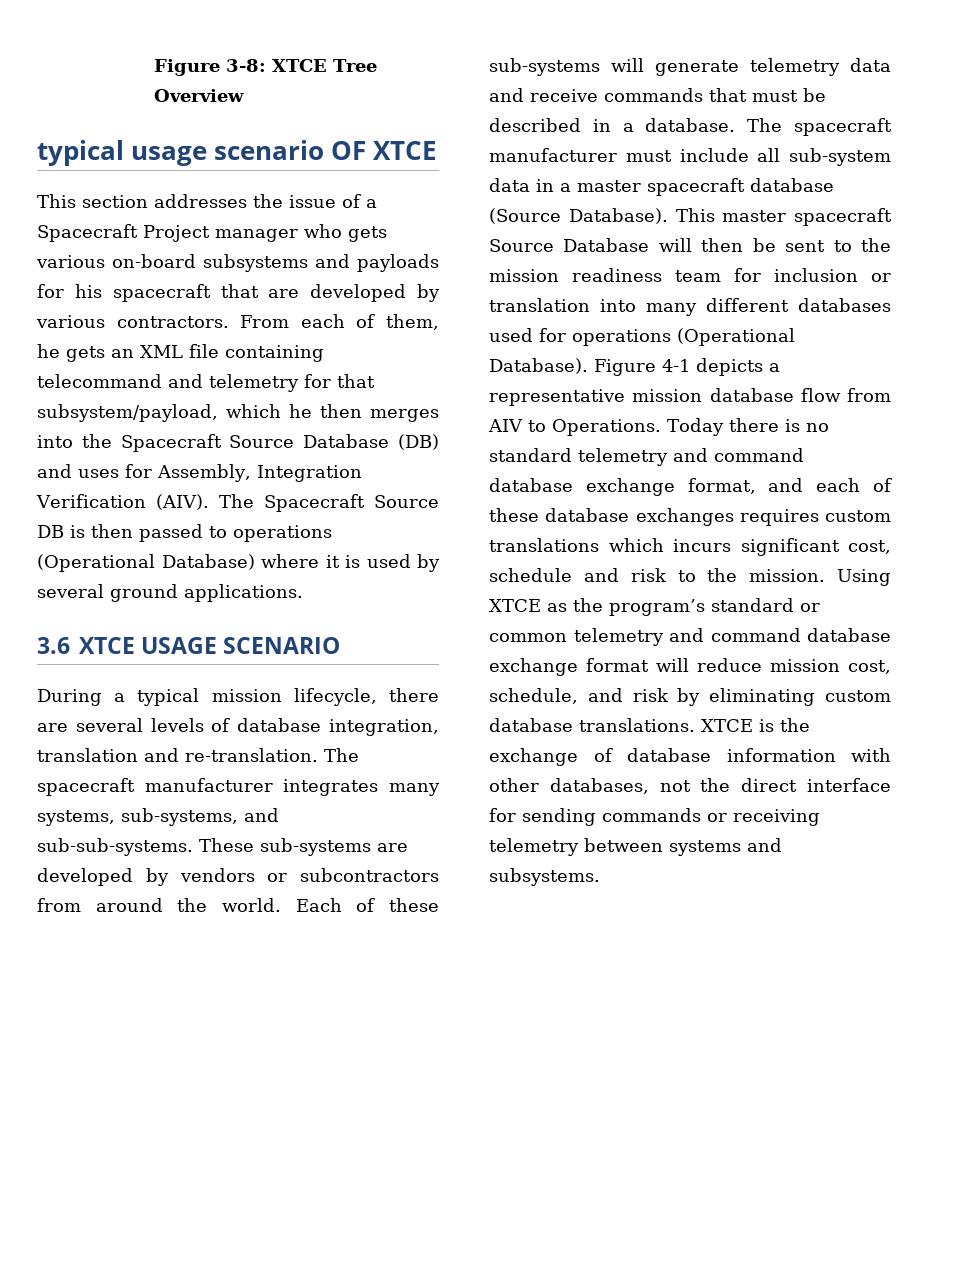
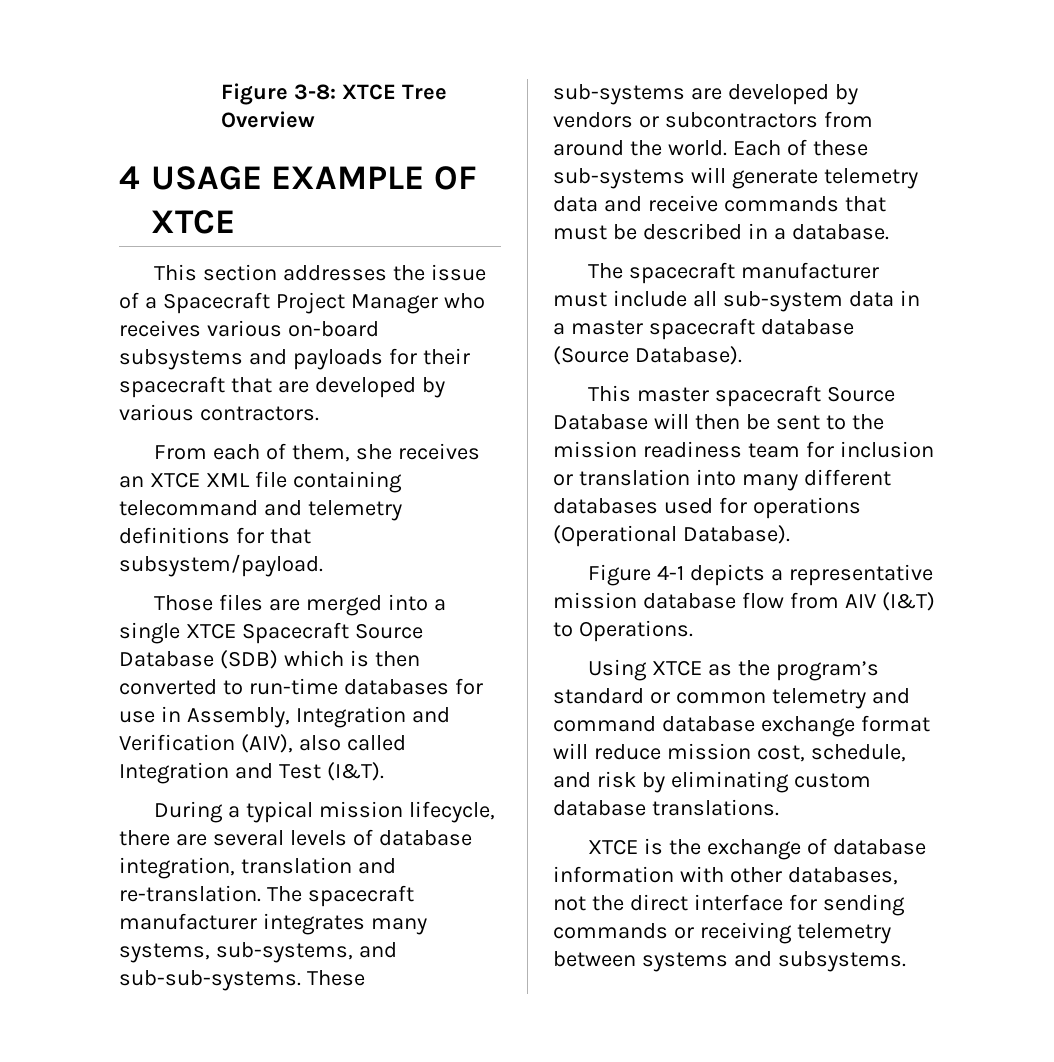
- typical usage scenario OF XTCE
+ 4 USAGE EXAMPLE OF XTCE
- This section addresses the issue of a Spacecraft Project manager who gets various on-board subsystems and payloads for his spacecraft that are developed by various contractors. From each of them, he gets an XML file containing telecommand and telemetry for that subsystem/payload, which he then merges into the Spacecraft Source Database (DB) and uses for Assembly, Integration Verification (AIV). The Spacecraft Source DB is then passed to operations (Operational Database) where it is used by several ground applications.
- 3.6 XTCE USAGE SCENARIO
+ This section addresses the issue of a Spacecraft Project Manager who receives various on-board subsystems and payloads for their spacecraft that are developed by various contractors.
+ From each of them, she receives an XTCE XML file containing telecommand and telemetry definitions for that subsystem/payload.
+ Those files are merged into a single XTCE Spacecraft Source Database (SDB) which is then converted to run-time databases for use in Assembly, Integration and Verification (AIV), also called Integration and Test (I&T).
- Each of these sub-systems will generate telemetry data and receive commands that must be described in a database. The spacecraft manufacturer must include all sub-system data in a master spacecraft database (Source Database). This master spacecraft Source Database will then be sent to the mission readiness team for inclusion or translation into many different databases used for operations (Operational Database). Figure 4-1 depicts a representative mission database flow from AIV to Operations. Today there is no standard telemetry and command database exchange format, and each of these database exchanges requires custom translations which incurs significant cost, schedule and risk to the mission. Using XTCE as the program’s standard or common telemetry and command database exchange format will reduce mission cost, schedule, and risk by eliminating custom database translations. XTCE is the exchange of database information with other databases, not the direct interface for sending commands or receiving telemetry between systems and subsystems.
+ Each of these sub-systems will generate telemetry data and receive commands that must be described in a database.
+ The spacecraft manufacturer must include all sub-system data in a master spacecraft database (Source Database).
+ This master spacecraft Source Database will then be sent to the mission readiness team for inclusion or translation into many different databases used for operations (Operational Database).
+ Figure 4-1 depicts a representative mission database flow from AIV (I&T) to Operations.
+ Using XTCE as the program’s standard or common telemetry and command database exchange format will reduce mission cost, schedule, and risk by eliminating custom database translations.
+ XTCE is the exchange of database information with other databases, not the direct interface for sending commands or receiving telemetry between systems and subsystems.

